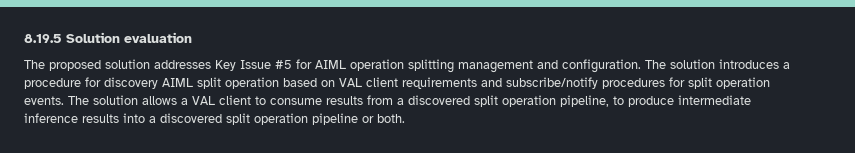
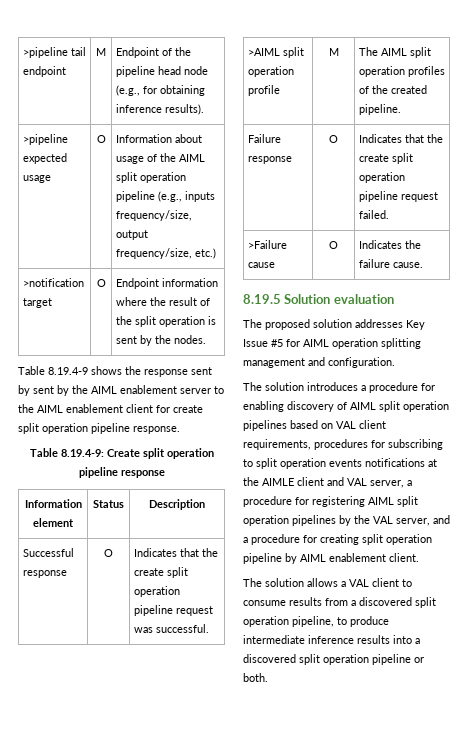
+ >pipeline tail endpoint | M | Endpoint of the pipeline head node (e.g., for obtaining inference results).
+ >pipeline expected usage | O | Information about usage of the AIML split operation pipeline (e.g., inputs frequency/size, output frequency/size, etc.)
+ >notification target | O | Endpoint information where the result of the split operation is sent by the nodes.
+ Table 8.19.4-9 shows the response sent by sent by the AIML enablement server to the AIML enablement client for create split operation pipeline response.
+ Table 8.19.4-9: Create split operation pipeline response
+ Information element | Status | Description
+ Successful response | O | Indicates that the create split operation pipeline request was successful.
+ >AIML split operation profile | M | The AIML split operation profiles of the created pipeline.
+ Failure response | O | Indicates that the create split operation pipeline request failed.
+ >Failure cause | O | Indicates the failure cause.
- The proposed solution addresses Key Issue #5 for AIML operation splitting management and configuration. The solution introduces a procedure for discovery AIML split operation based on VAL client requirements and subscribe/notify procedures for split operation events. The solution allows a VAL client to consume results from a discovered split operation pipeline, to produce intermediate inference results into a discovered split operation pipeline or both.
+ The proposed solution addresses Key Issue #5 for AIML operation splitting management and configuration.
+ The solution introduces a procedure for enabling discovery of AIML split operation pipelines based on VAL client requirements, procedures for subscribing to split operation events notifications at the AIMLE client and VAL server, a procedure for registering AIML split operation pipelines by the VAL server, and a procedure for creating split operation pipeline by AIML enablement client.
+ The solution allows a VAL client to consume results from a discovered split operation pipeline, to produce intermediate inference results into a discovered split operation pipeline or both.

